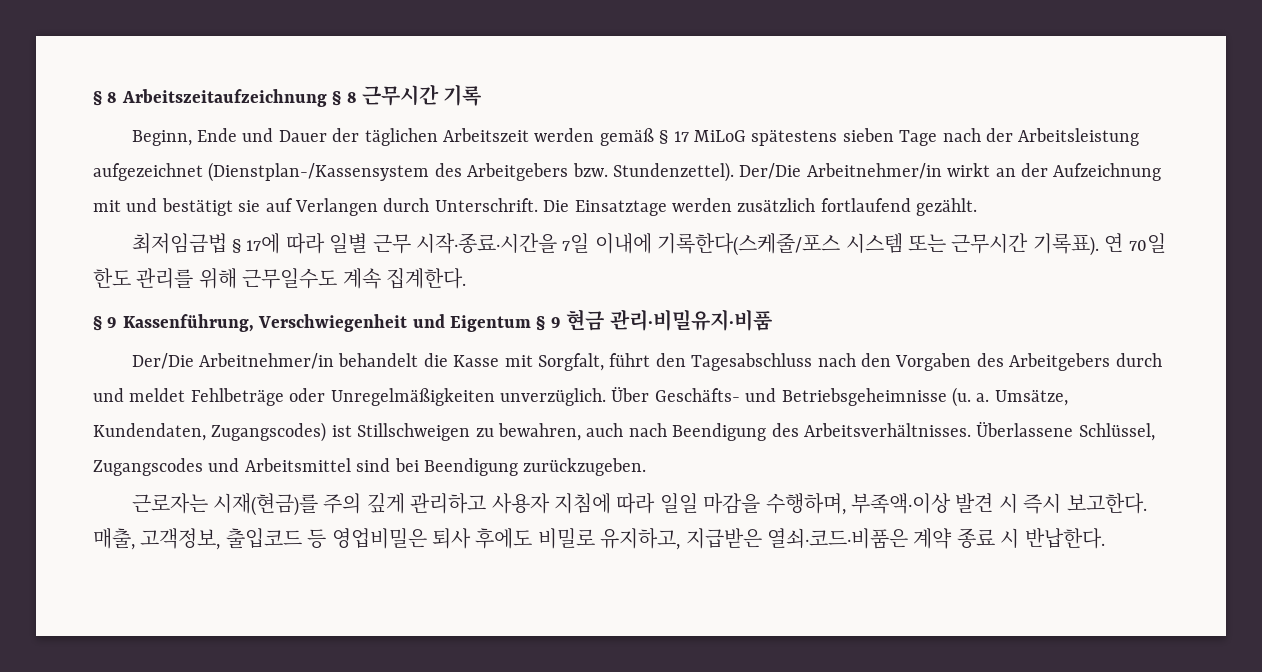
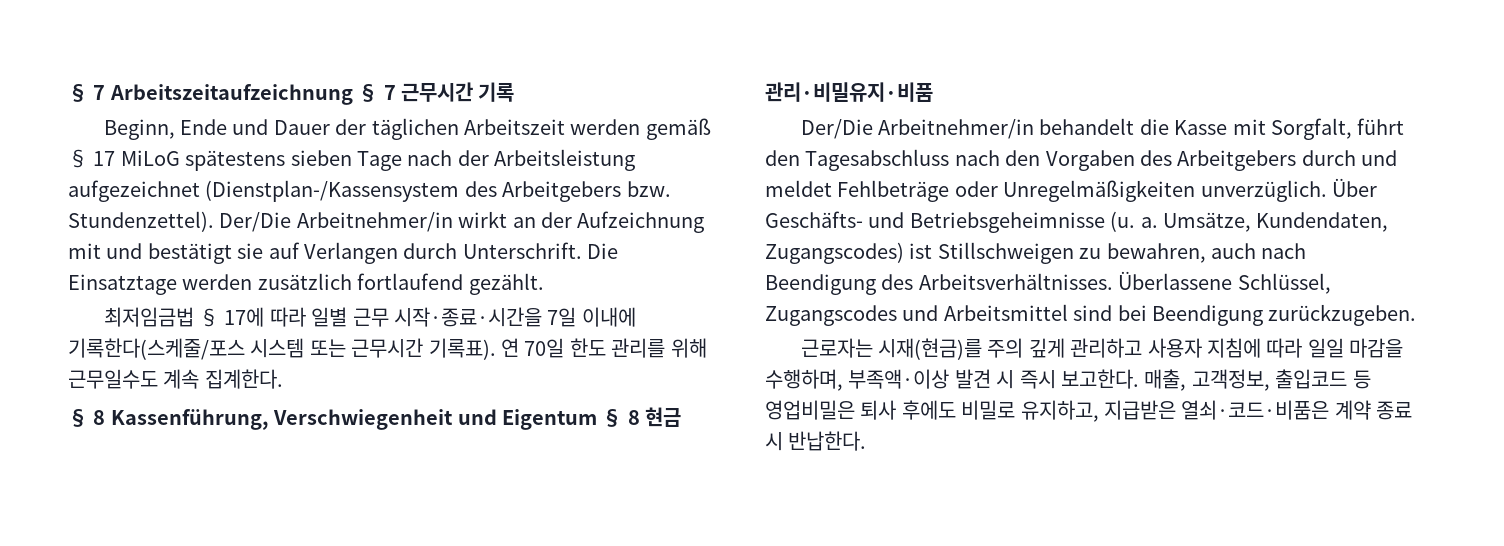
- § 8 Arbeitszeitaufzeichnung § 8 근무시간 기록
+ § 7 Arbeitszeitaufzeichnung § 7 근무시간 기록
- § 9 Kassenführung, Verschwiegenheit und Eigentum § 9 현금 관리·비밀유지·비품
+ § 8 Kassenführung, Verschwiegenheit und Eigentum § 8 현금 관리·비밀유지·비품

